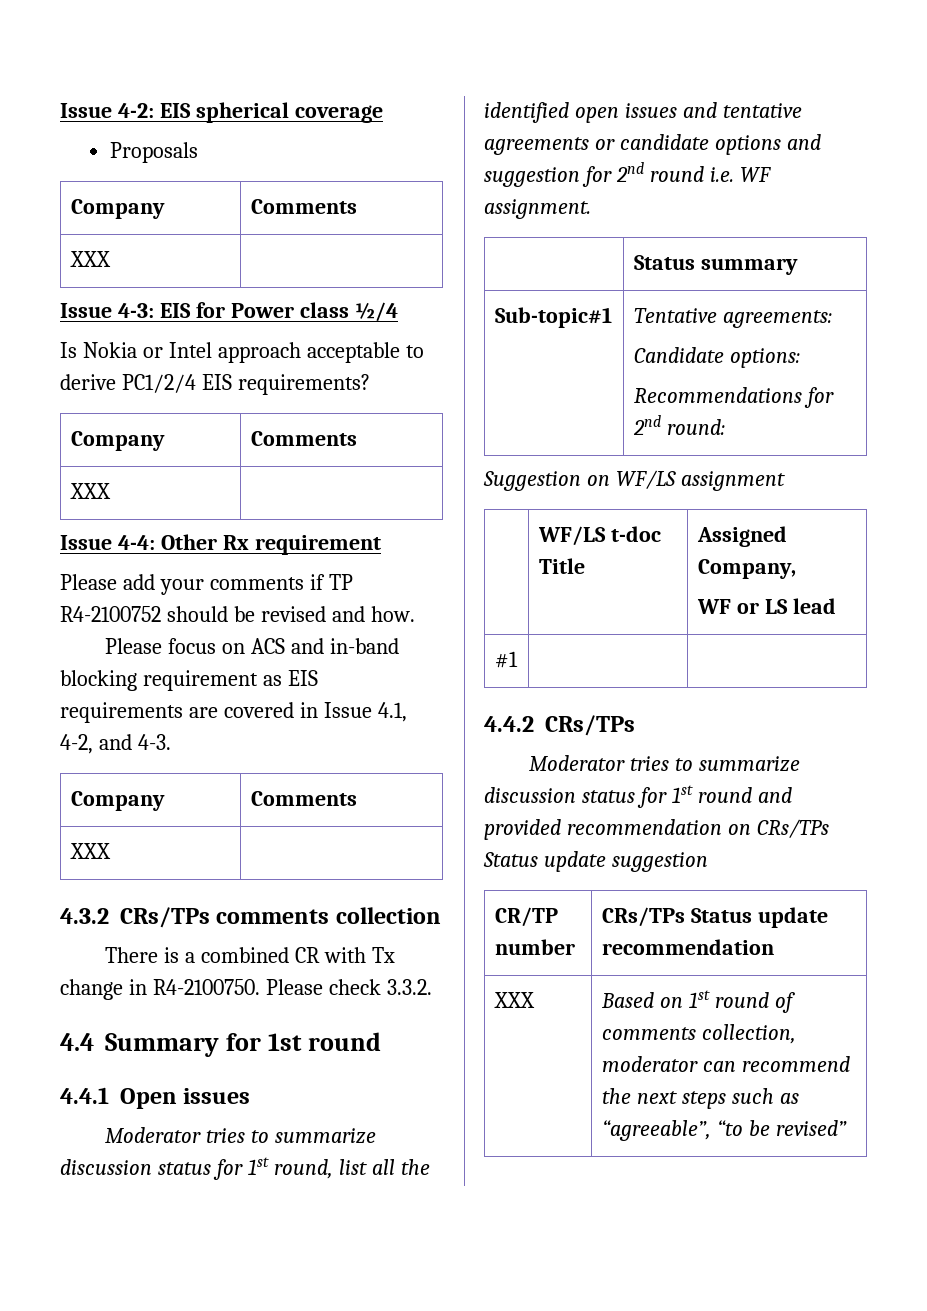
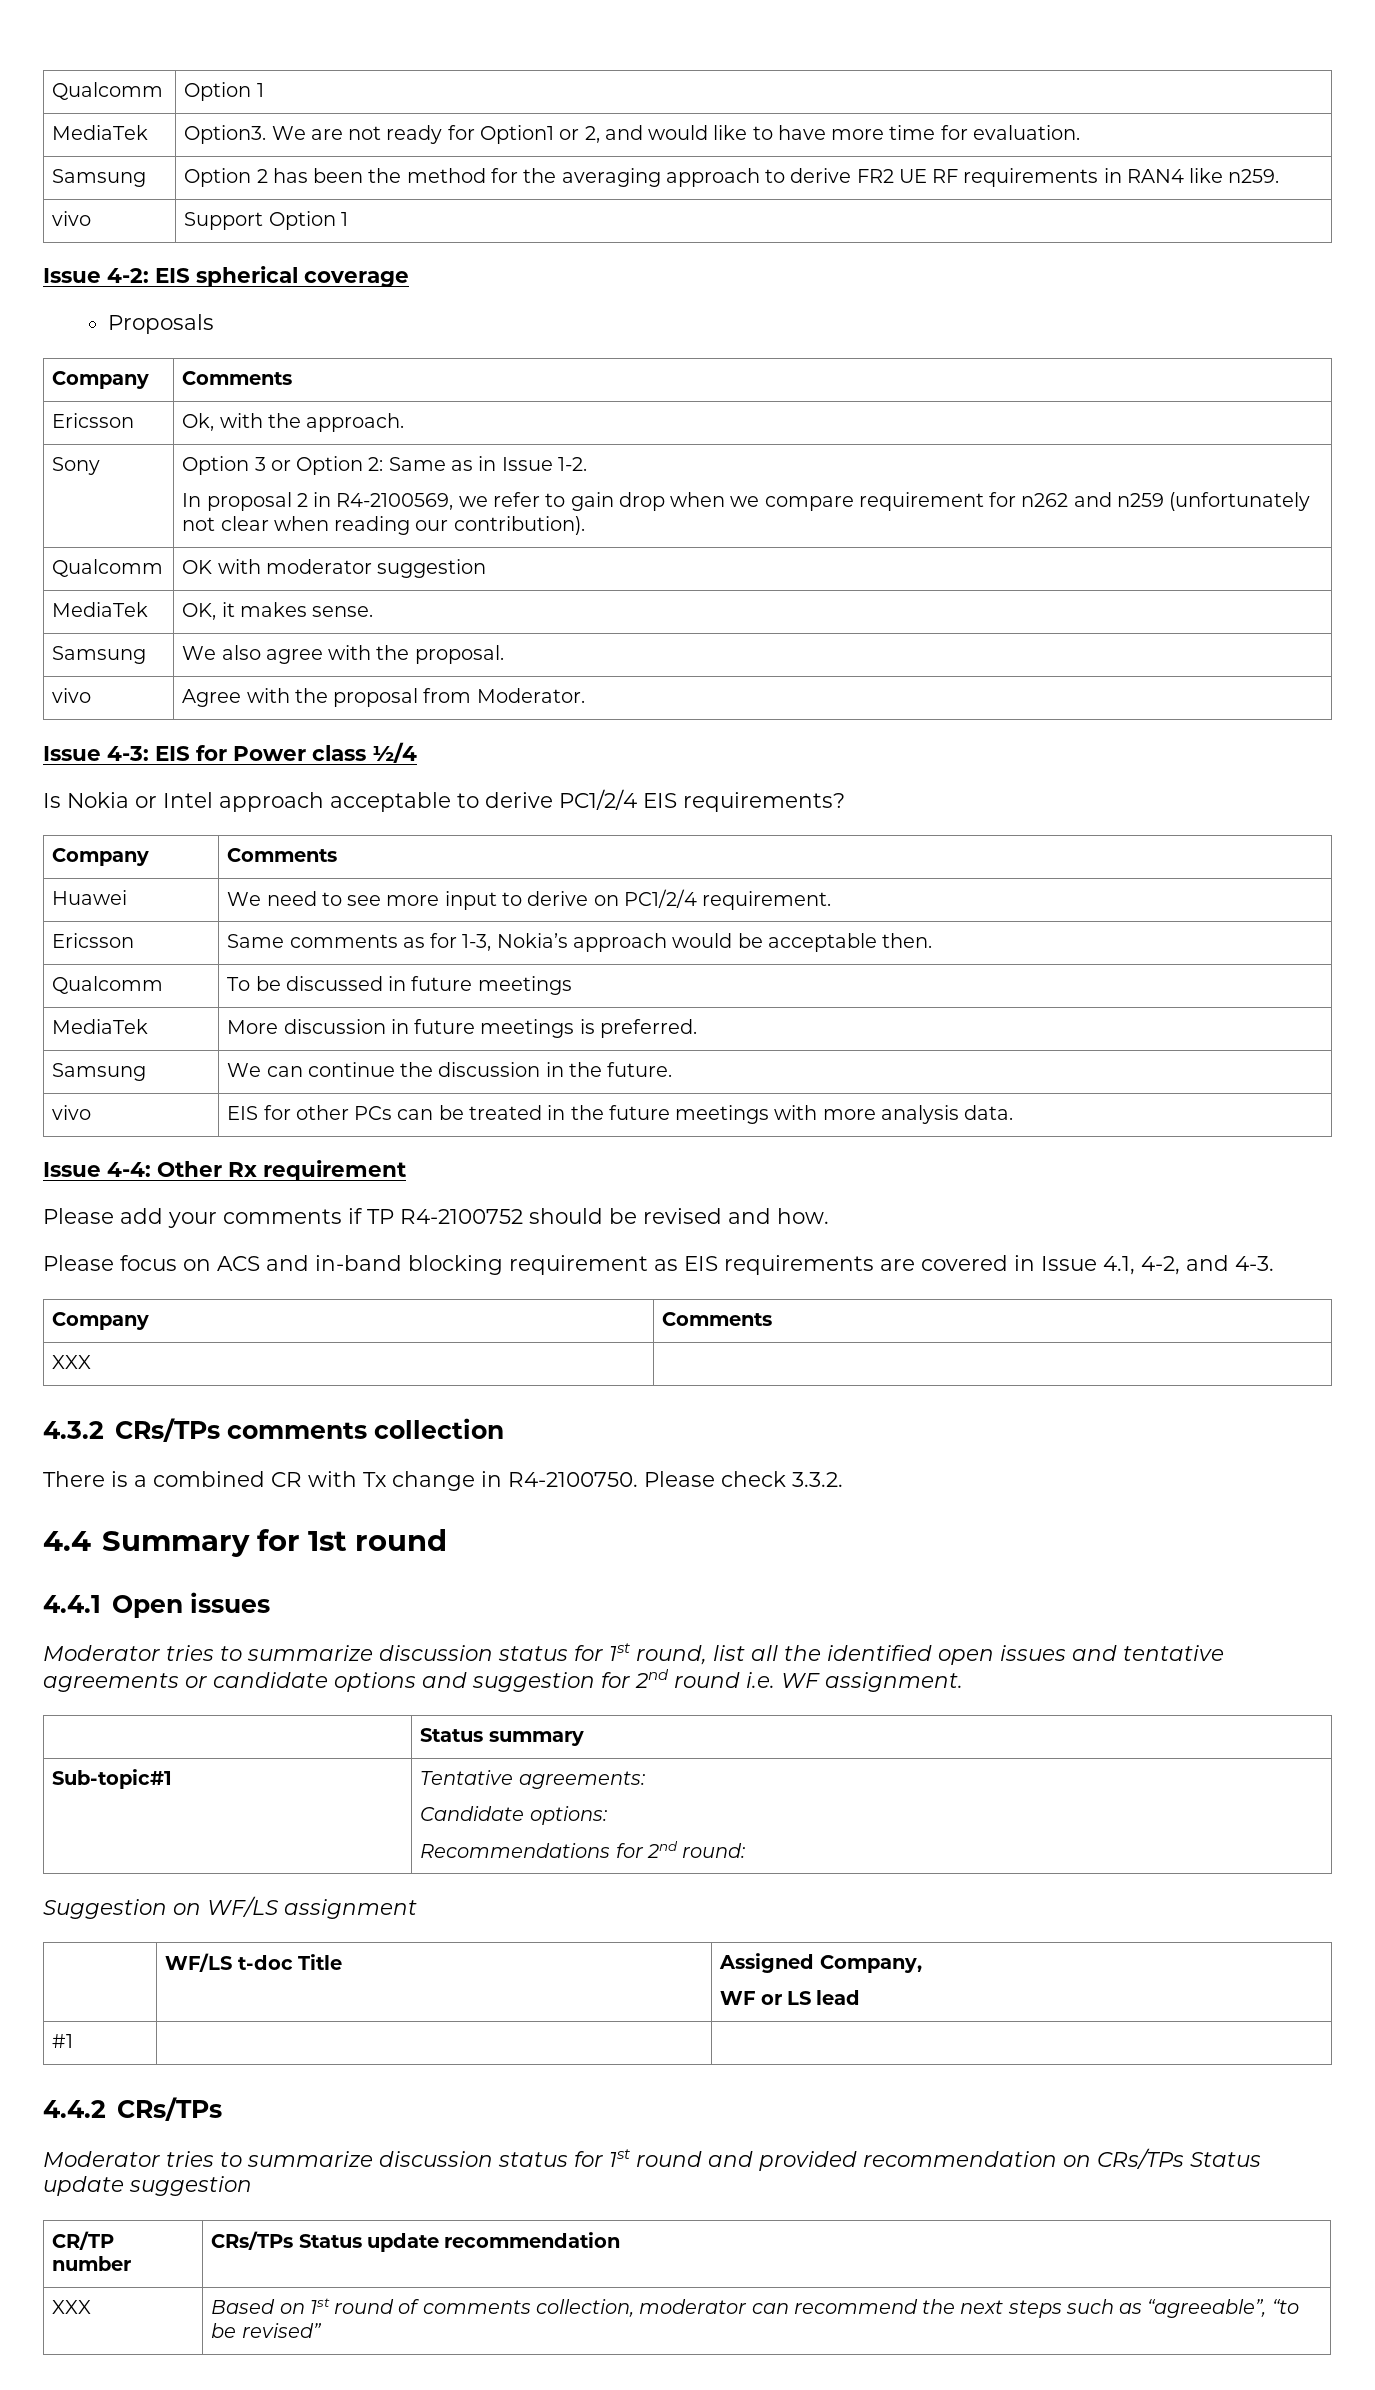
+ Qualcomm | Option 1
+ MediaTek | Option3. We are not ready for Option1 or 2, and would like to have more time for evaluation.
+ Samsung | Option 2 has been the method for the averaging approach to derive FR2 UE RF requirements in RAN4 like n259.
+ vivo | Support Option 1
  Proposals
  Company | Comments
- XXX |
+ Ericsson | Ok, with the approach.
+ Sony | Option 3 or Option 2: Same as in Issue 1-2.
+ In proposal 2 in R4-2100569, we refer to gain drop when we compare requirement for n262 and n259 (unfortunately not clear when reading our contribution).
+ Qualcomm | OK with moderator suggestion
+ MediaTek | OK, it makes sense.
+ Samsung | We also agree with the proposal.
+ vivo | Agree with the proposal from Moderator.
  Is Nokia or Intel approach acceptable to derive PC1/2/4 EIS requirements?
  Company | Comments
- XXX |
+ Huawei | We need to see more input to derive on PC1/2/4 requirement.
+ Ericsson | Same comments as for 1-3, Nokia’s approach would be acceptable then.
+ Qualcomm | To be discussed in future meetings
+ MediaTek | More discussion in future meetings is preferred.
+ Samsung | We can continue the discussion in the future.
+ vivo | EIS for other PCs can be treated in the future meetings with more analysis data.

